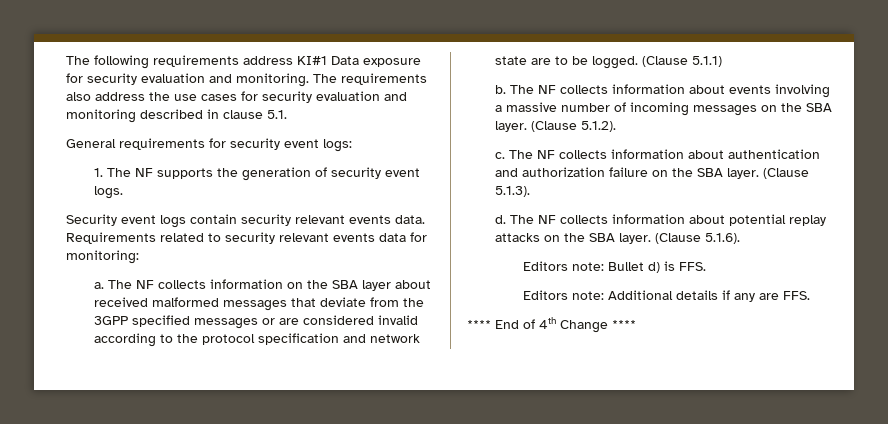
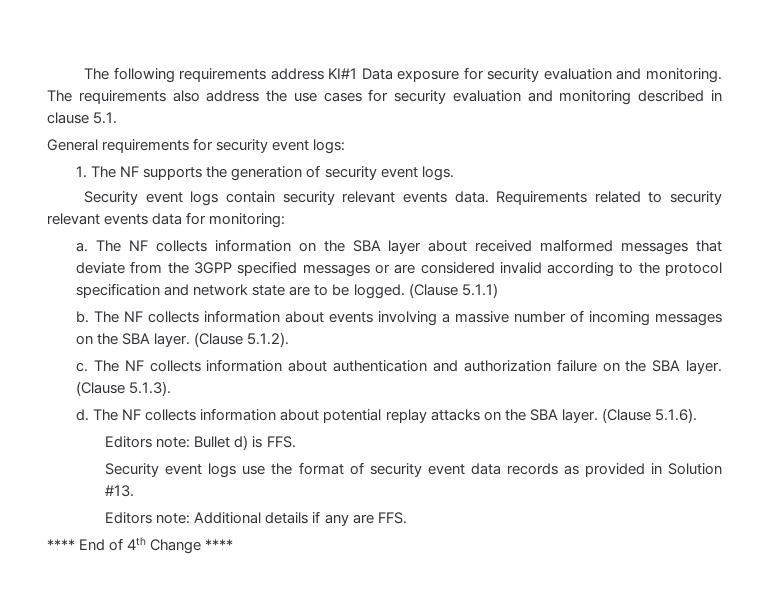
+ Security event logs use the format of security event data records as provided in Solution #13.

